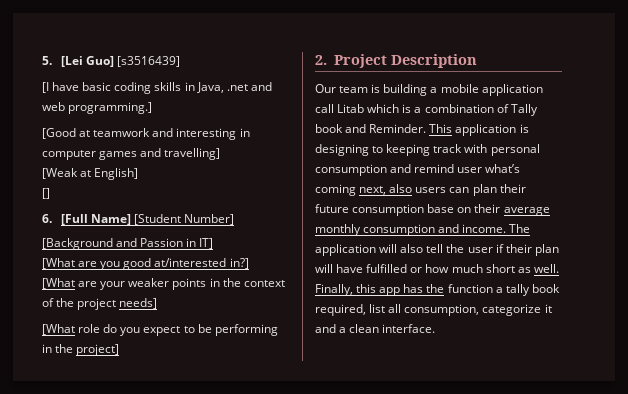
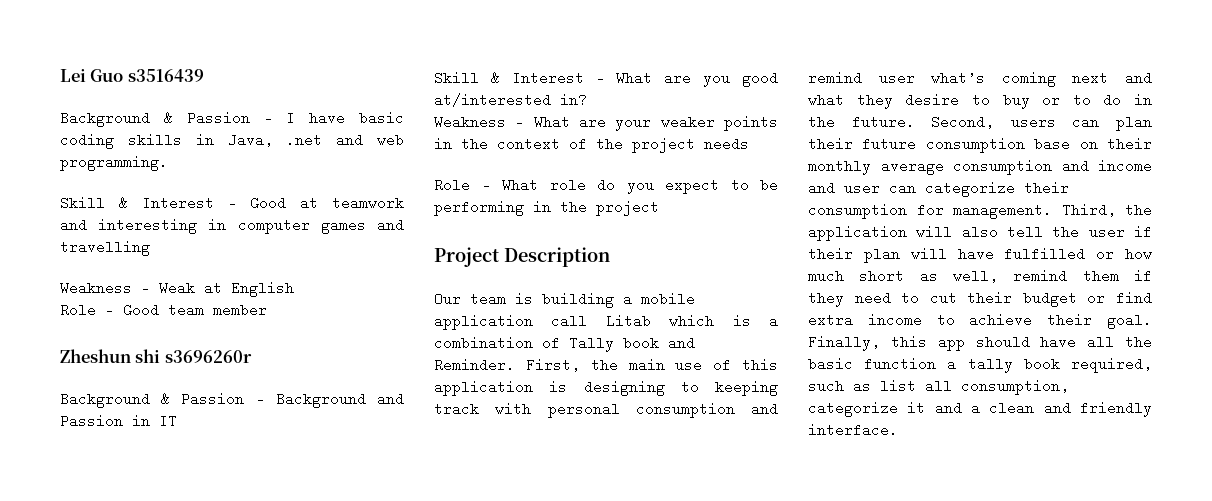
- 5. [Lei Guo] [s3516439]
- [I have basic coding skills in Java, .net and web programming.]
- [Good at teamwork and interesting in computer games and travelling]
- [Weak at English]
- []
- 6. [Full Name] [Student Number]
- [Background and Passion in IT]
- [What are you good at/interested in?]
- [What are your weaker points in the context of the project needs]
- [What role do you expect to be performing in the project]
- 2. Project Description
+ Lei Guo s3516439
+ Background & Passion - I have basic coding skills in Java, .net and web programming.
+ Skill & Interest - Good at teamwork and interesting in computer games and travelling
+ Weakness - Weak at English
+ Role - Good team member
+ Zheshun shi s3696260r
+ Background & Passion - Background and Passion in IT
+ Skill & Interest - What are you good at/interested in?
+ Weakness - What are your weaker points in the context of the project needs
+ Role - What role do you expect to be performing in the project
+ Project Description
- This application is designing to keeping track with personal consumption and remind user what’s coming next, also users can plan their future consumption base on their average monthly consumption and income. The application will also tell the user if their plan will have fulfilled or how much short as well. Finally, this app has the function a tally book required, list all consumption, categorize it and a clean interface.
+ First, the main use of this application is designing to keeping track with personal consumption and remind user what’s coming next and what they desire to buy or to do in the future. Second, users can plan their future consumption base on their monthly average consumption and income and user can categorize their consumption for management. Third, the application will also tell the user if their plan will have fulfilled or how much short as well, remind them if they need to cut their budget or find extra income to achieve their goal. Finally, this app should have all the basic function a tally book required, such as list all consumption, categorize it and a clean and friendly interface.

